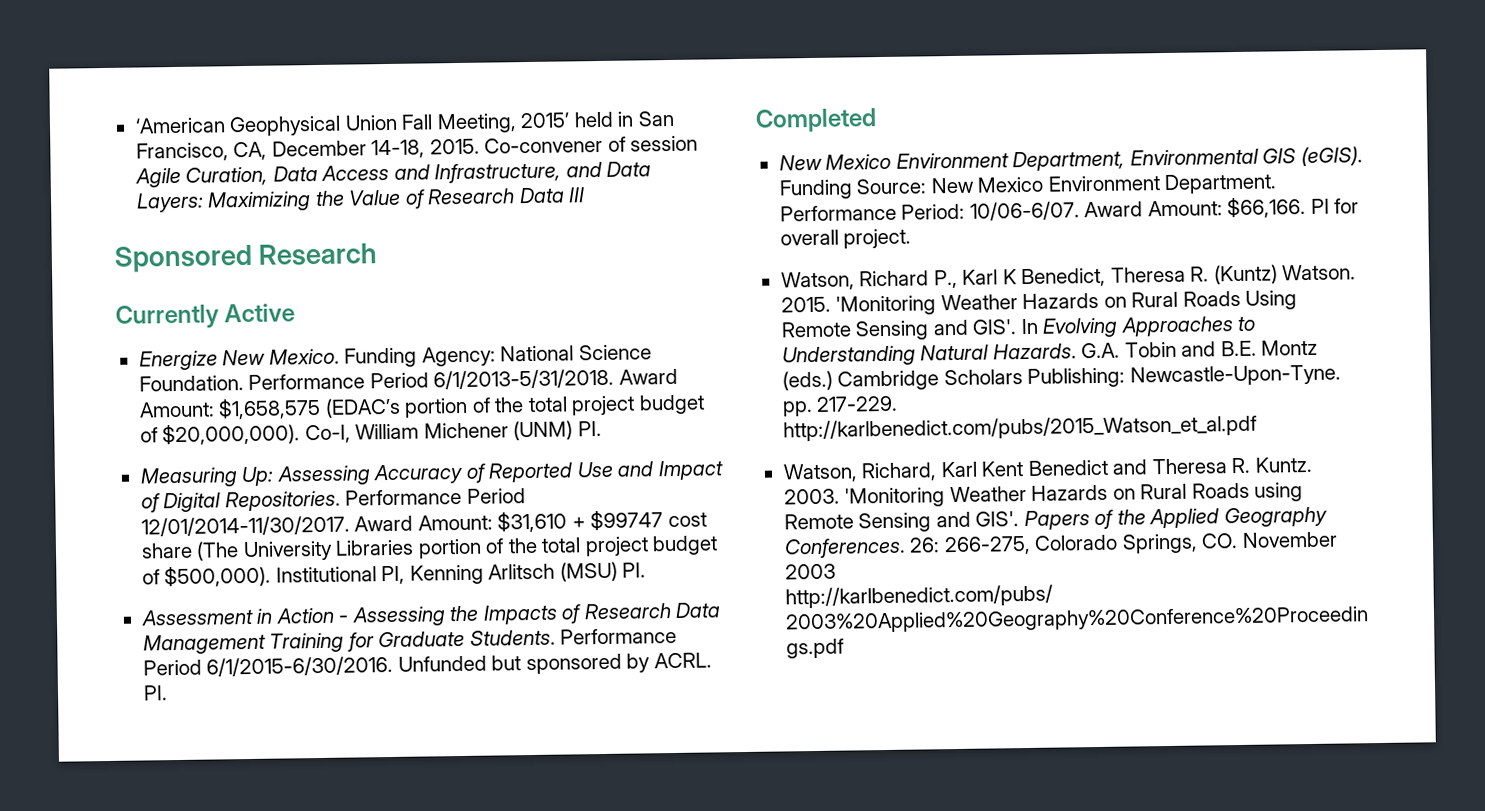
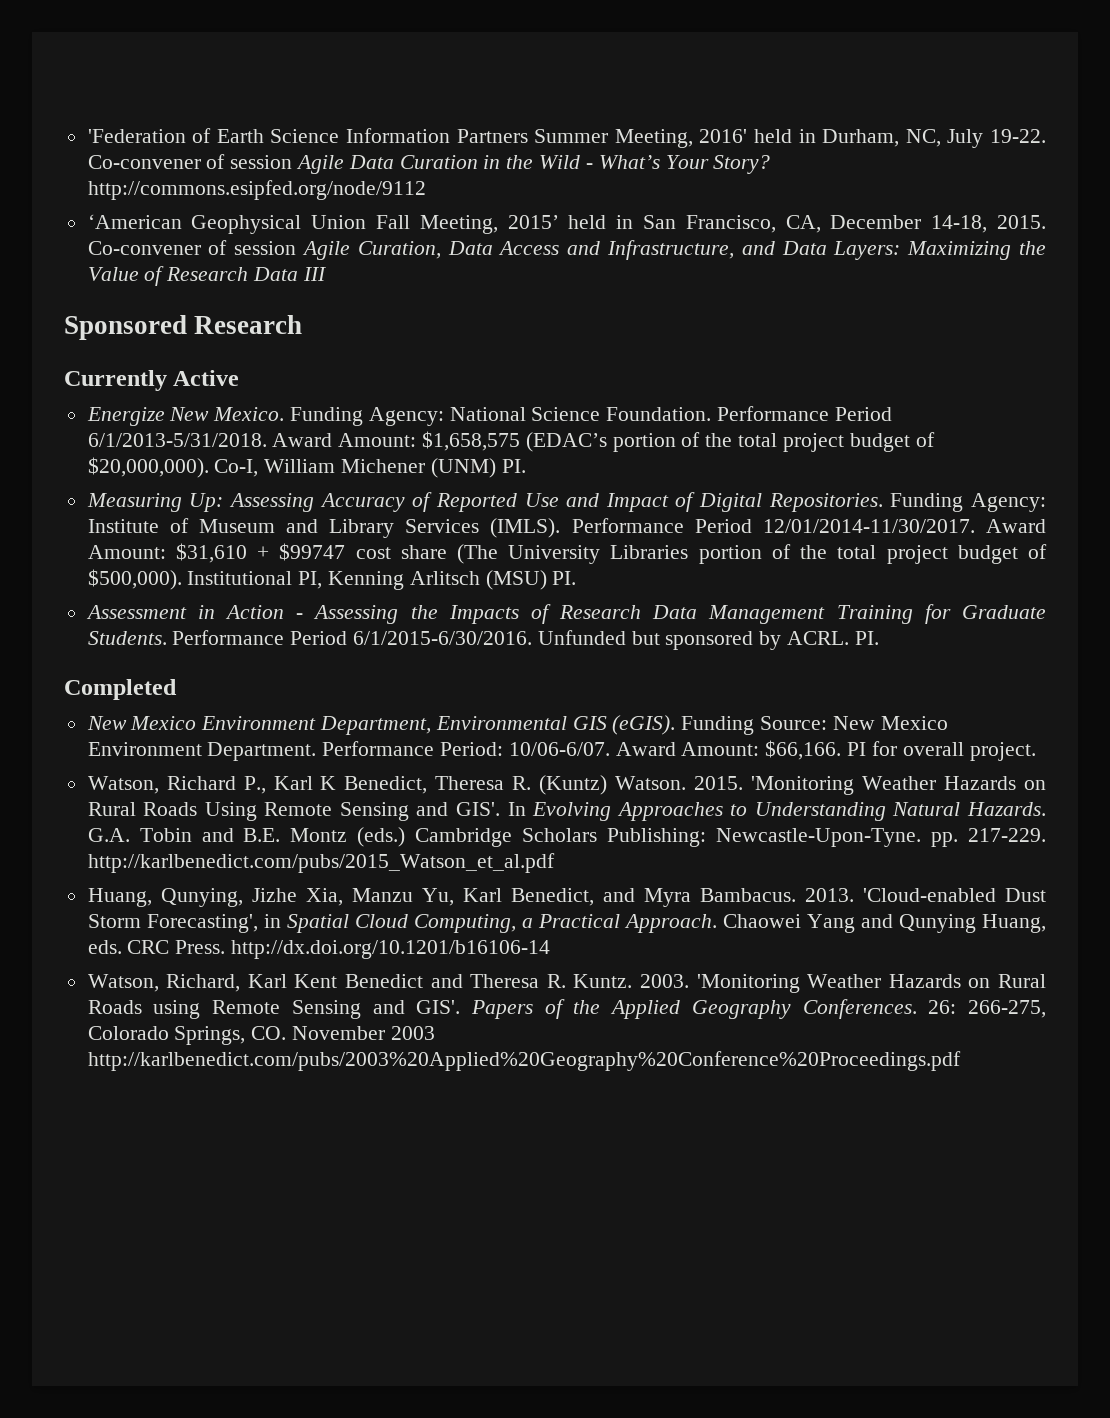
+ 'Federation of Earth Science Information Partners Summer Meeting, 2016' held in Durham, NC, July 19-22. Co-convener of session Agile Data Curation in the Wild - What’s Your Story? http://commons.esipfed.org/node/9112
+ Funding Agency: Institute of Museum and Library Services (IMLS).
+ Huang, Qunying, Jizhe Xia, Manzu Yu, Karl Benedict, and Myra Bambacus. 2013. 'Cloud-enabled Dust Storm Forecasting', in Spatial Cloud Computing, a Practical Approach. Chaowei Yang and Qunying Huang, eds. CRC Press. http://dx.doi.org/10.1201/b16106-14

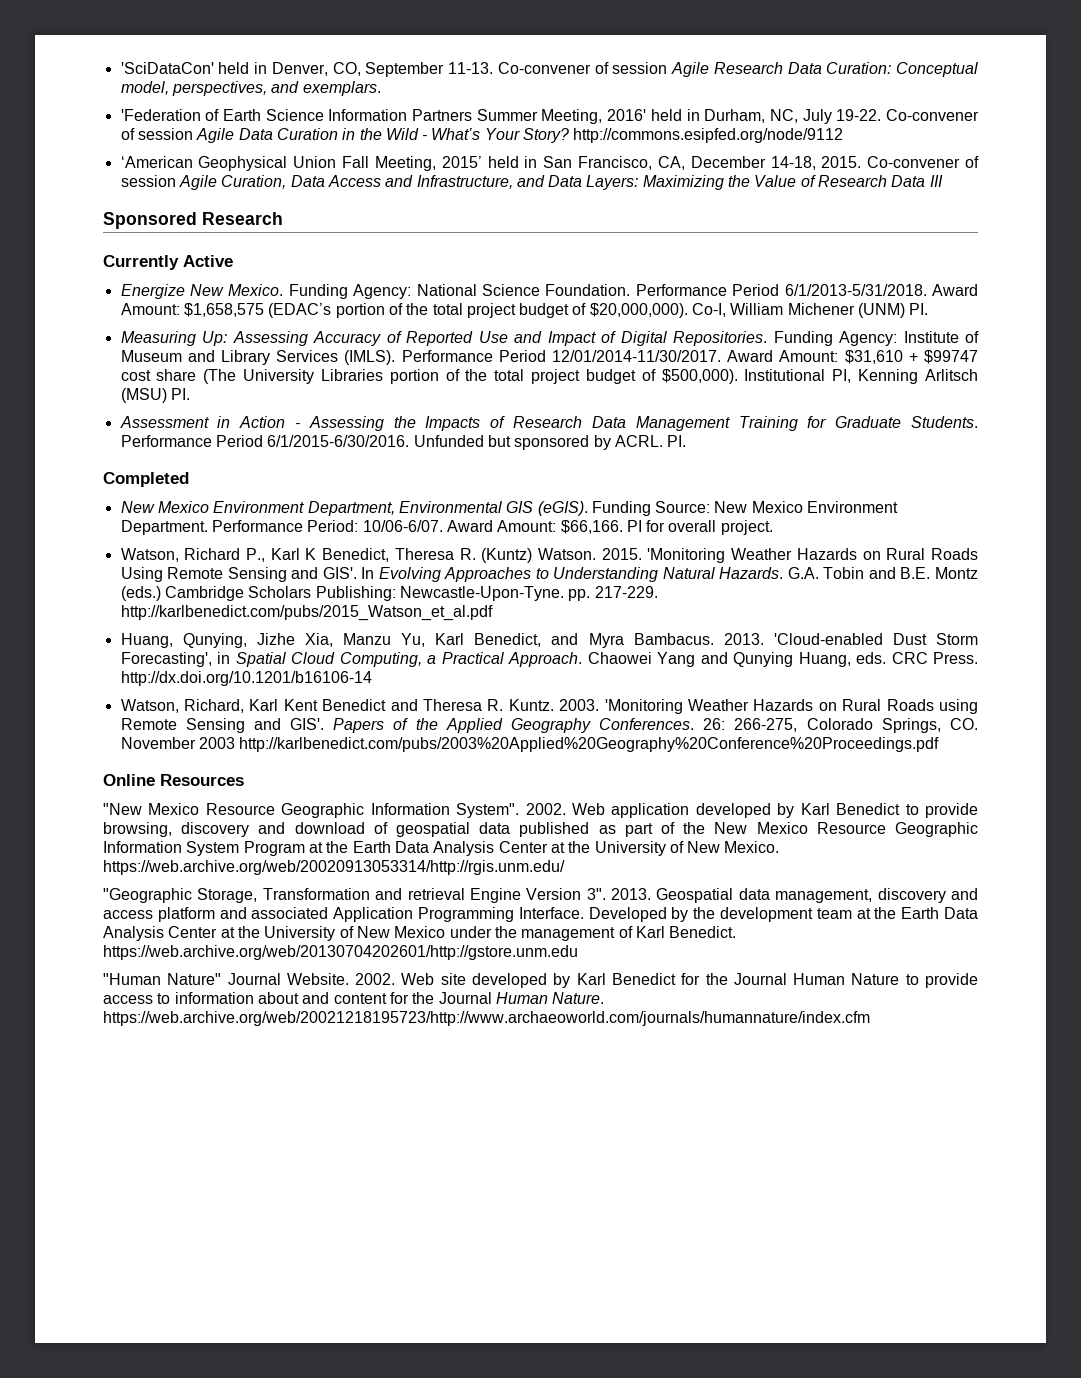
+ 'SciDataCon' held in Denver, CO, September 11-13. Co-convener of session Agile Research Data Curation: Conceptual model, perspectives, and exemplars.
+ Online Resources
+ "New Mexico Resource Geographic Information System". 2002. Web application developed by Karl Benedict to provide browsing, discovery and download of geospatial data published as part of the New Mexico Resource Geographic Information System Program at the Earth Data Analysis Center at the University of New Mexico. https://web.archive.org/web/20020913053314/http://rgis.unm.edu/
+ "Geographic Storage, Transformation and retrieval Engine Version 3". 2013. Geospatial data management, discovery and access platform and associated Application Programming Interface. Developed by the development team at the Earth Data Analysis Center at the University of New Mexico under the management of Karl Benedict. https://web.archive.org/web/20130704202601/http://gstore.unm.edu
+ "Human Nature" Journal Website. 2002. Web site developed by Karl Benedict for the Journal Human Nature to provide access to information about and content for the Journal Human Nature. https://web.archive.org/web/20021218195723/http://www.archaeoworld.com/journals/humannature/index.cfm

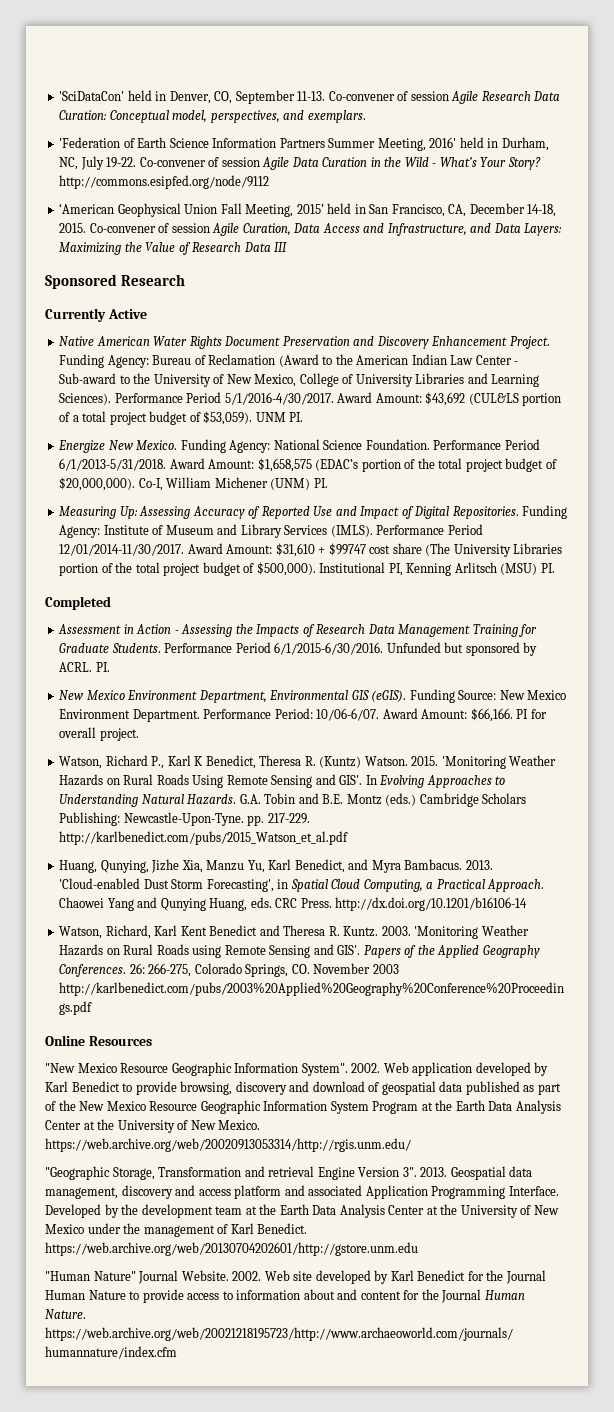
+ Native American Water Rights Document Preservation and Discovery Enhancement Project. Funding Agency: Bureau of Reclamation (Award to the American Indian Law Center - Sub-award to the University of New Mexico, College of University Libraries and Learning Sciences). Performance Period 5/1/2016-4/30/2017. Award Amount: $43,692 (CUL&LS portion of a total project budget of $53,059). UNM PI.
+ Completed
- Completed

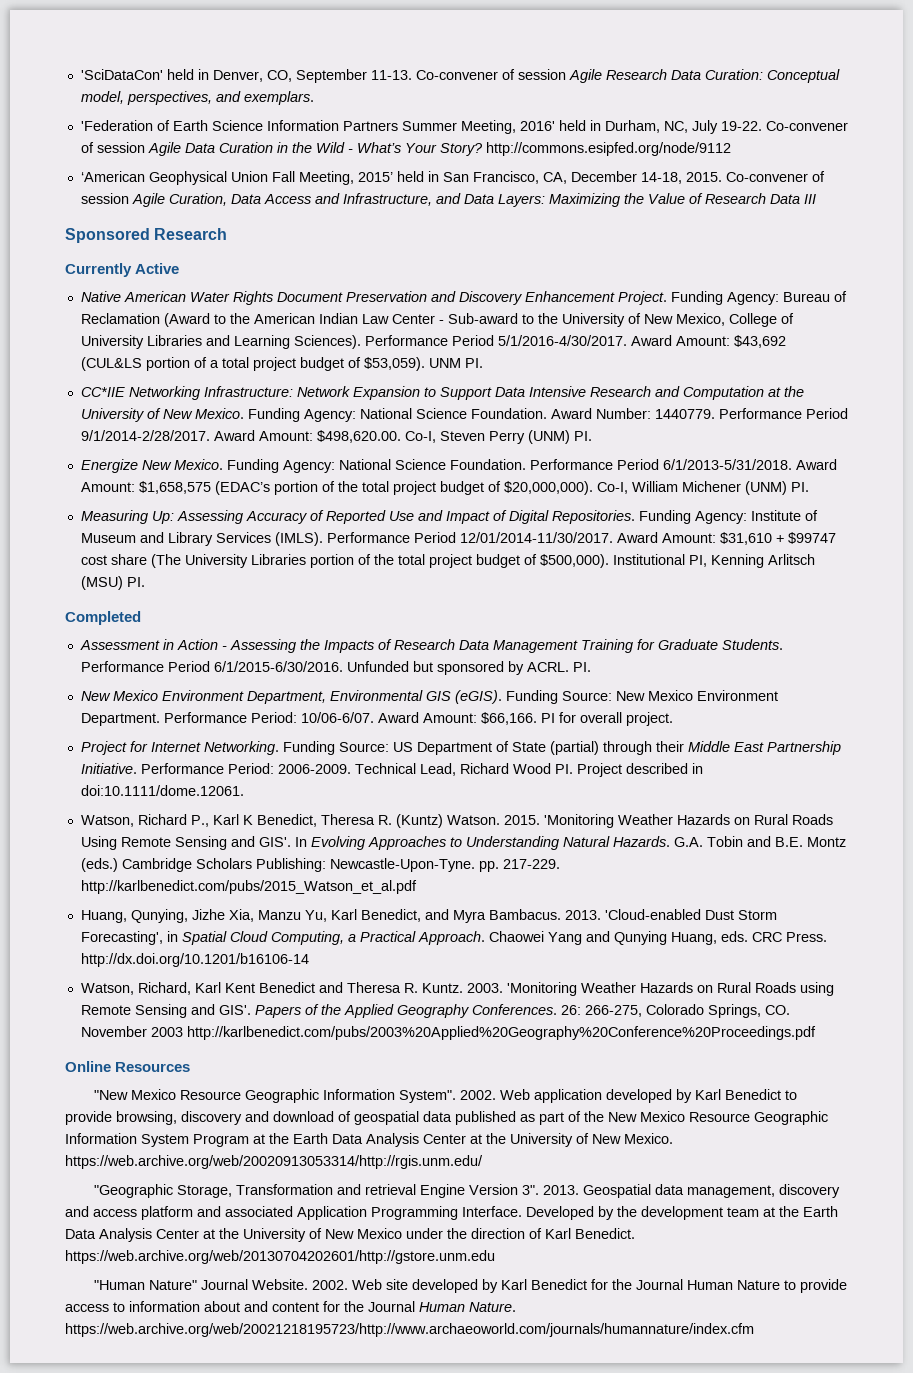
+ CC*IIE Networking Infrastructure: Network Expansion to Support Data Intensive Research and Computation at the University of New Mexico. Funding Agency: National Science Foundation. Award Number: 1440779. Performance Period 9/1/2014-2/28/2017. Award Amount: $498,620.00. Co-I, Steven Perry (UNM) PI.
+ Project for Internet Networking. Funding Source: US Department of State (partial) through their Middle East Partnership Initiative. Performance Period: 2006-2009. Technical Lead, Richard Wood PI. Project described in doi:10.1111/dome.12061.
- Developed by the development team at the Earth Data Analysis Center at the University of New Mexico under the management of Karl Benedict. https://web.archive.org/web/20130704202601/http://gstore.unm.edu
+ Developed by the development team at the Earth Data Analysis Center at the University of New Mexico under the direction of Karl Benedict. https://web.archive.org/web/20130704202601/http://gstore.unm.edu

